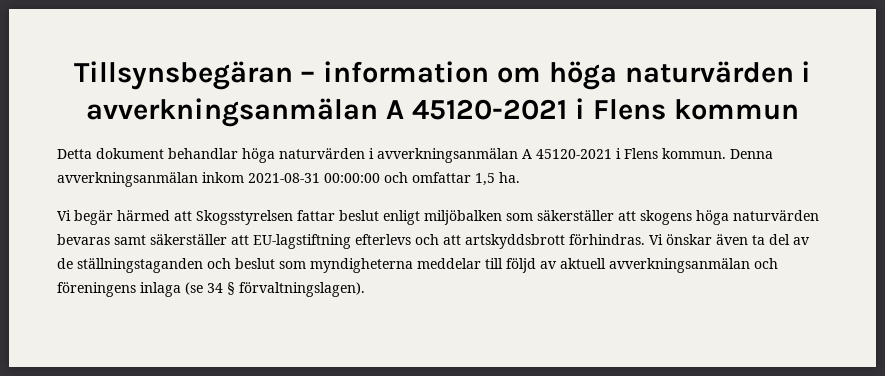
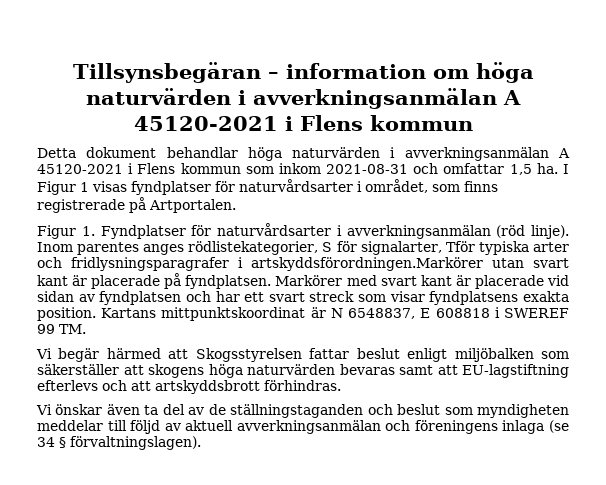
- Detta dokument behandlar höga naturvärden i avverkningsanmälan A 45120-2021 i Flens kommun. Denna avverkningsanmälan inkom 2021-08-31 00:00:00 och omfattar 1,5 ha.
+ Detta dokument behandlar höga naturvärden i avverkningsanmälan A 45120-2021 i Flens kommun som inkom 2021-08-31 och omfattar 1,5 ha. I Figur 1 visas fyndplatser för naturvårdsarter i området, som finns registrerade på Artportalen.
+ Figur 1. Fyndplatser för naturvårdsarter i avverkningsanmälan (röd linje). Inom parentes anges rödlistekategorier, S för signalarter, Tför typiska arter och fridlysningsparagrafer i artskyddsförordningen.Markörer utan svart kant är placerade på fyndplatsen. Markörer med svart kant är placerade vid sidan av fyndplatsen och har ett svart streck som visar fyndplatsens exakta position. Kartans mittpunktskoordinat är N 6548837, E 608818 i SWEREF 99 TM.
- Vi begär härmed att Skogsstyrelsen fattar beslut enligt miljöbalken som säkerställer att skogens höga naturvärden bevaras samt säkerställer att EU-lagstiftning efterlevs och att artskyddsbrott förhindras. Vi önskar även ta del av de ställningstaganden och beslut som myndigheterna meddelar till följd av aktuell avverkningsanmälan och föreningens inlaga (se 34 § förvaltningslagen).
+ Vi begär härmed att Skogsstyrelsen fattar beslut enligt miljöbalken som säkerställer att skogens höga naturvärden bevaras samt att EU-lagstiftning efterlevs och att artskyddsbrott förhindras.
+ Vi önskar även ta del av de ställningstaganden och beslut som myndigheten meddelar till följd av aktuell avverkningsanmälan och föreningens inlaga (se 34 § förvaltningslagen).

